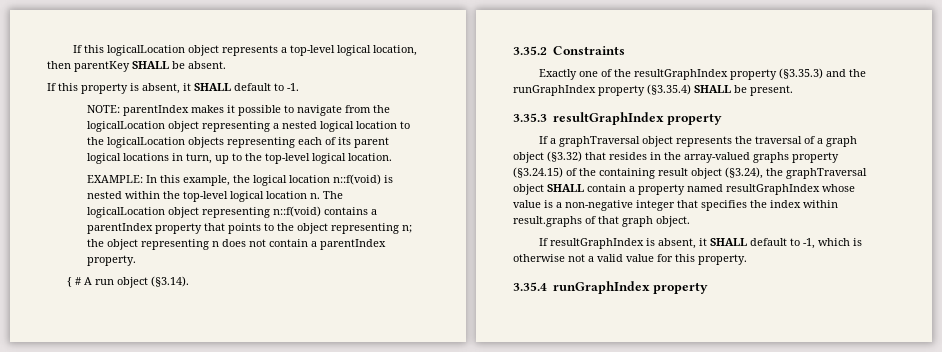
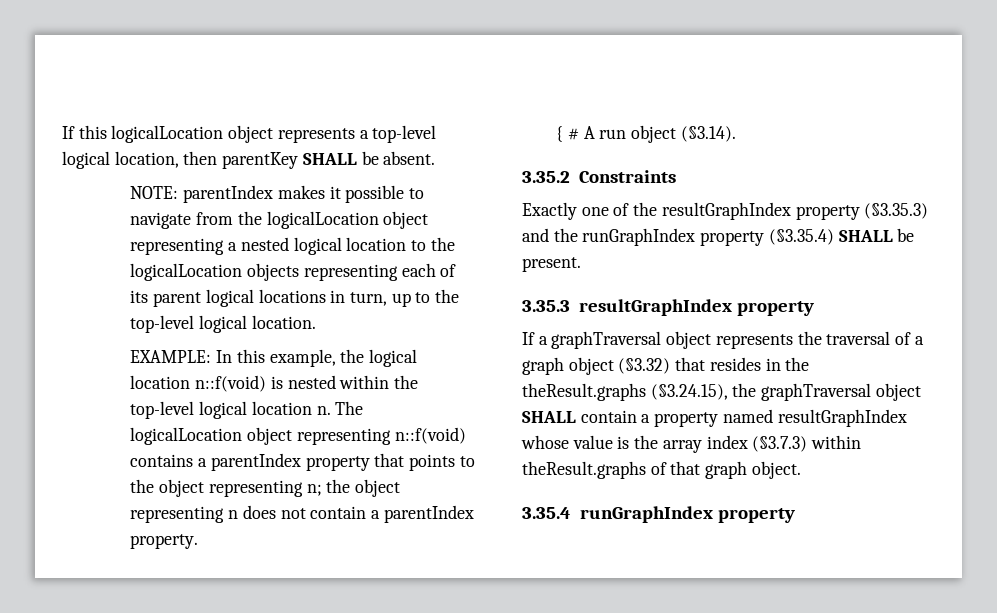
- If this property is absent, it SHALL default to -1.
- If a graphTraversal object represents the traversal of a graph object (§3.32) that resides in the array-valued graphs property (§3.24.15) of the containing result object (§3.24), the graphTraversal object SHALL contain a property named resultGraphIndex whose value is a non-negative integer that specifies the index within result.graphs of that graph object.
- If resultGraphIndex is absent, it SHALL default to -1, which is otherwise not a valid value for this property.
+ If a graphTraversal object represents the traversal of a graph object (§3.32) that resides in the theResult.graphs (§3.24.15), the graphTraversal object SHALL contain a property named resultGraphIndex whose value is the array index (§3.7.3) within theResult.graphs of that graph object.

